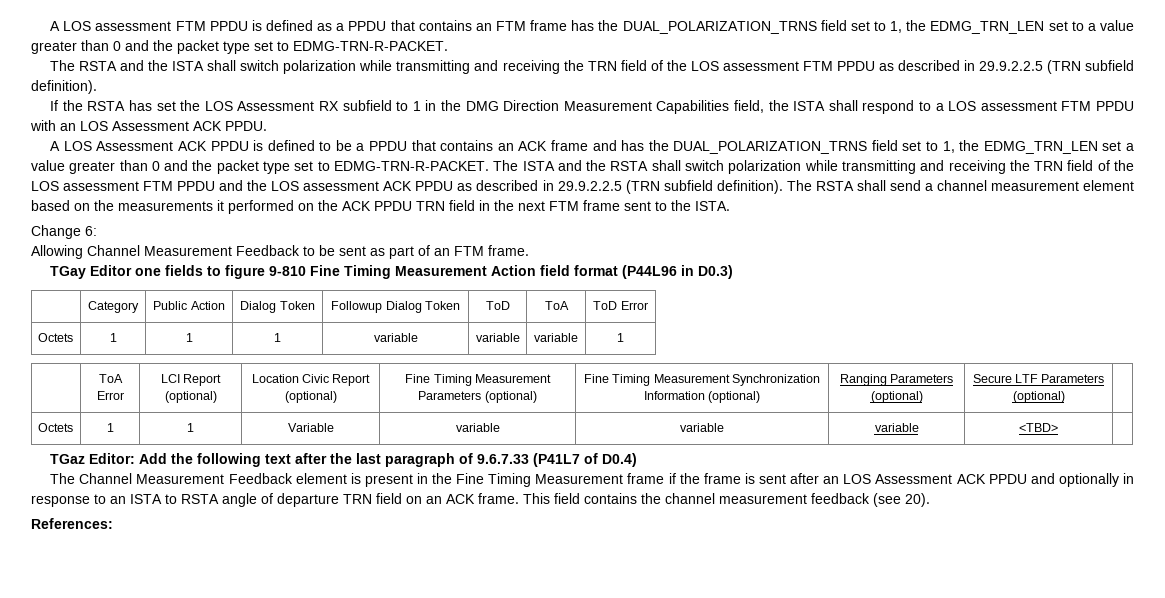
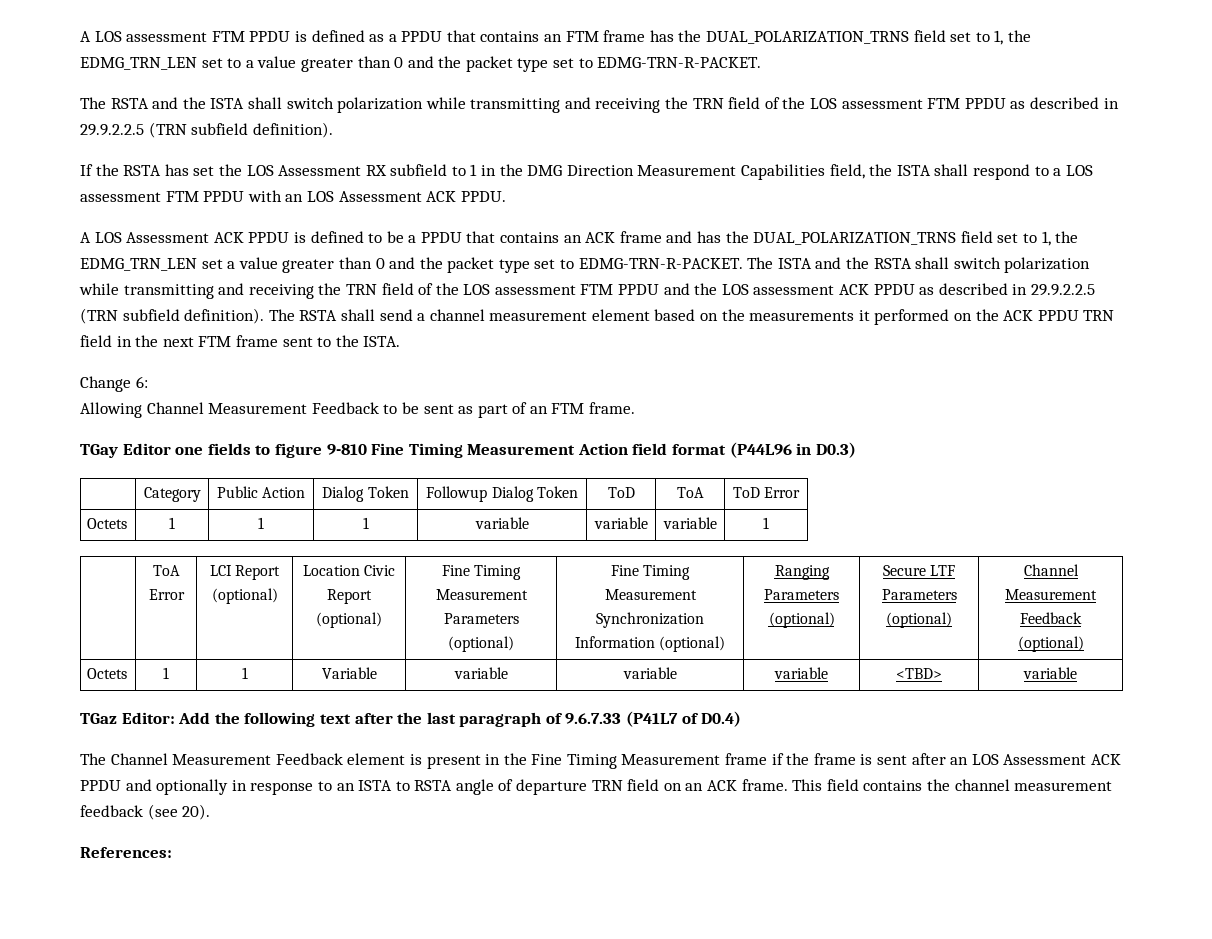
- | ToA Error | LCI Report (optional) | Location Civic Report (optional) | Fine Timing Measurement Parameters (optional) | Fine Timing Measurement Synchronization Information (optional) | Ranging Parameters (optional) | Secure LTF Parameters (optional) |
+ | ToA Error | LCI Report (optional) | Location Civic Report (optional) | Fine Timing Measurement Parameters (optional) | Fine Timing Measurement Synchronization Information (optional) | Ranging Parameters (optional) | Secure LTF Parameters (optional) | Channel Measurement Feedback (optional)
- Octets | 1 | 1 | Variable | variable | variable | variable | <TBD> |
+ Octets | 1 | 1 | Variable | variable | variable | variable | <TBD> | variable

